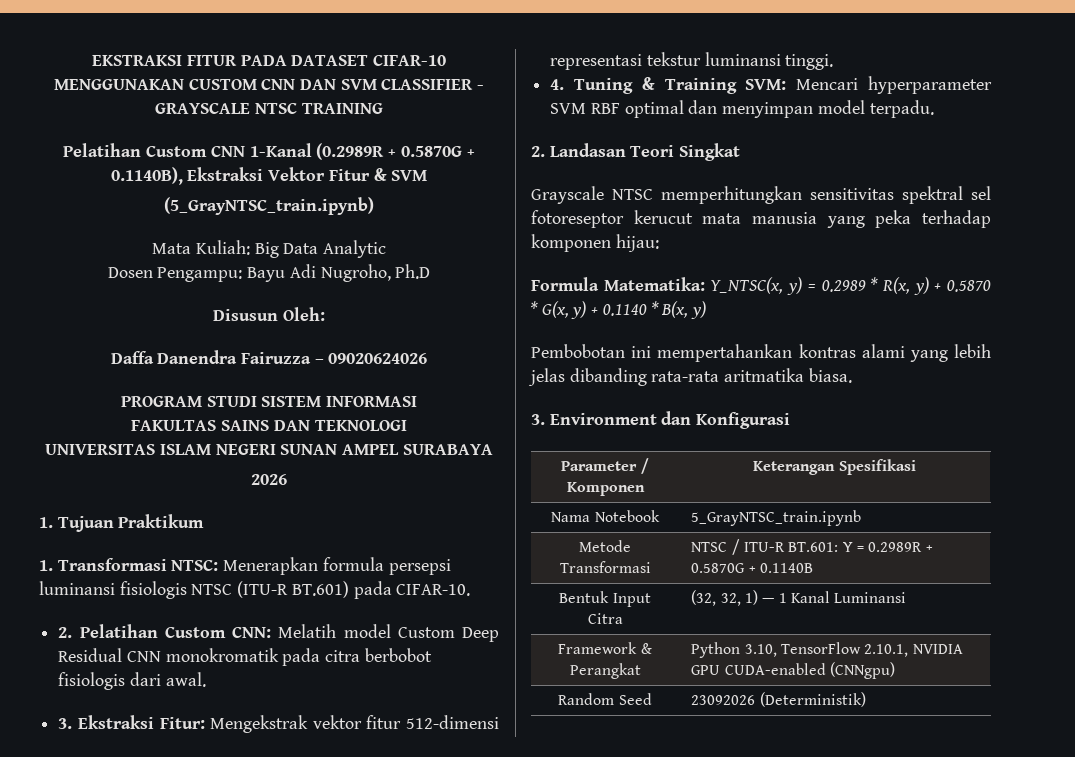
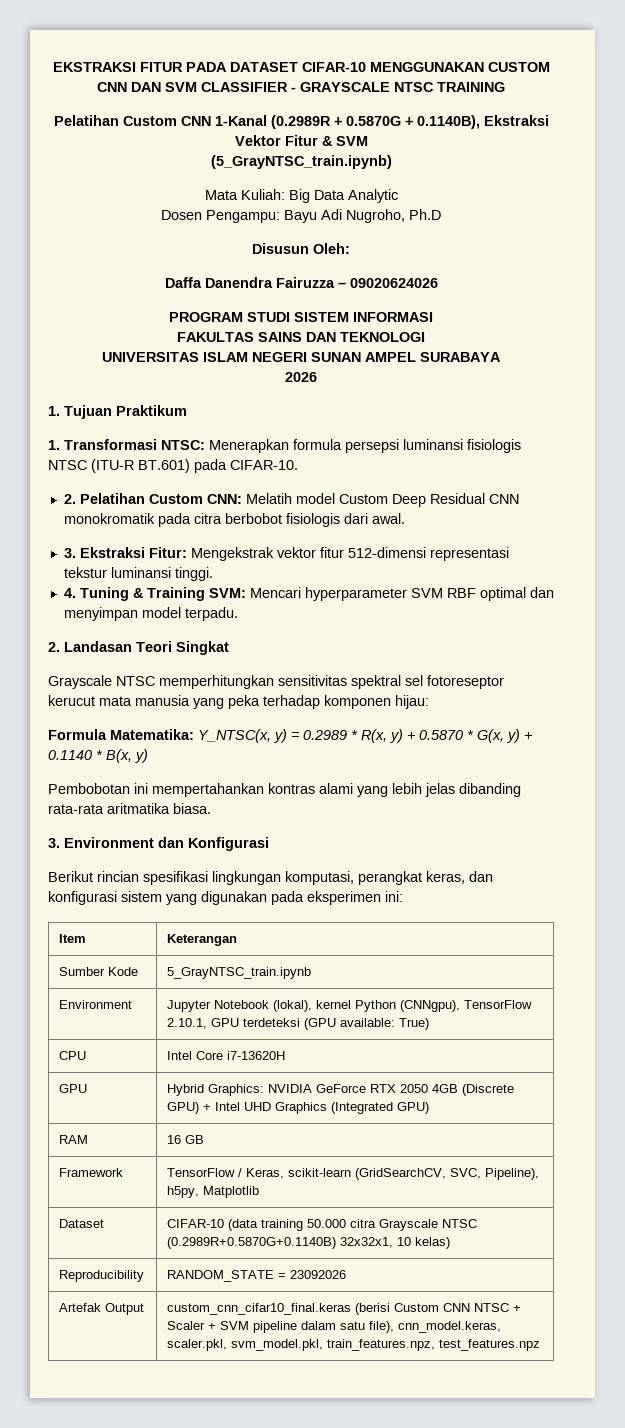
- Parameter / Komponen | Keterangan Spesifikasi
- Nama Notebook | 5_GrayNTSC_train.ipynb
- Metode Transformasi | NTSC / ITU-R BT.601: Y = 0.2989R + 0.5870G + 0.1140B
- Bentuk Input Citra | (32, 32, 1) — 1 Kanal Luminansi
- Framework & Perangkat | Python 3.10, TensorFlow 2.10.1, NVIDIA GPU CUDA-enabled (CNNgpu)
- Random Seed | 23092026 (Deterministik)
+ Berikut rincian spesifikasi lingkungan komputasi, perangkat keras, dan konfigurasi sistem yang digunakan pada eksperimen ini:
+ Item | Keterangan
+ Sumber Kode | 5_GrayNTSC_train.ipynb
+ Environment | Jupyter Notebook (lokal), kernel Python (CNNgpu), TensorFlow 2.10.1, GPU terdeteksi (GPU available: True)
+ CPU | Intel Core i7-13620H
+ GPU | Hybrid Graphics: NVIDIA GeForce RTX 2050 4GB (Discrete GPU) + Intel UHD Graphics (Integrated GPU)
+ RAM | 16 GB
+ Framework | TensorFlow / Keras, scikit-learn (GridSearchCV, SVC, Pipeline), h5py, Matplotlib
+ Dataset | CIFAR-10 (data training 50.000 citra Grayscale NTSC (0.2989R+0.5870G+0.1140B) 32x32x1, 10 kelas)
+ Reproducibility | RANDOM_STATE = 23092026
+ Artefak Output | custom_cnn_cifar10_final.keras (berisi Custom CNN NTSC + Scaler + SVM pipeline dalam satu file), cnn_model.keras, scaler.pkl, svm_model.pkl, train_features.npz, test_features.npz

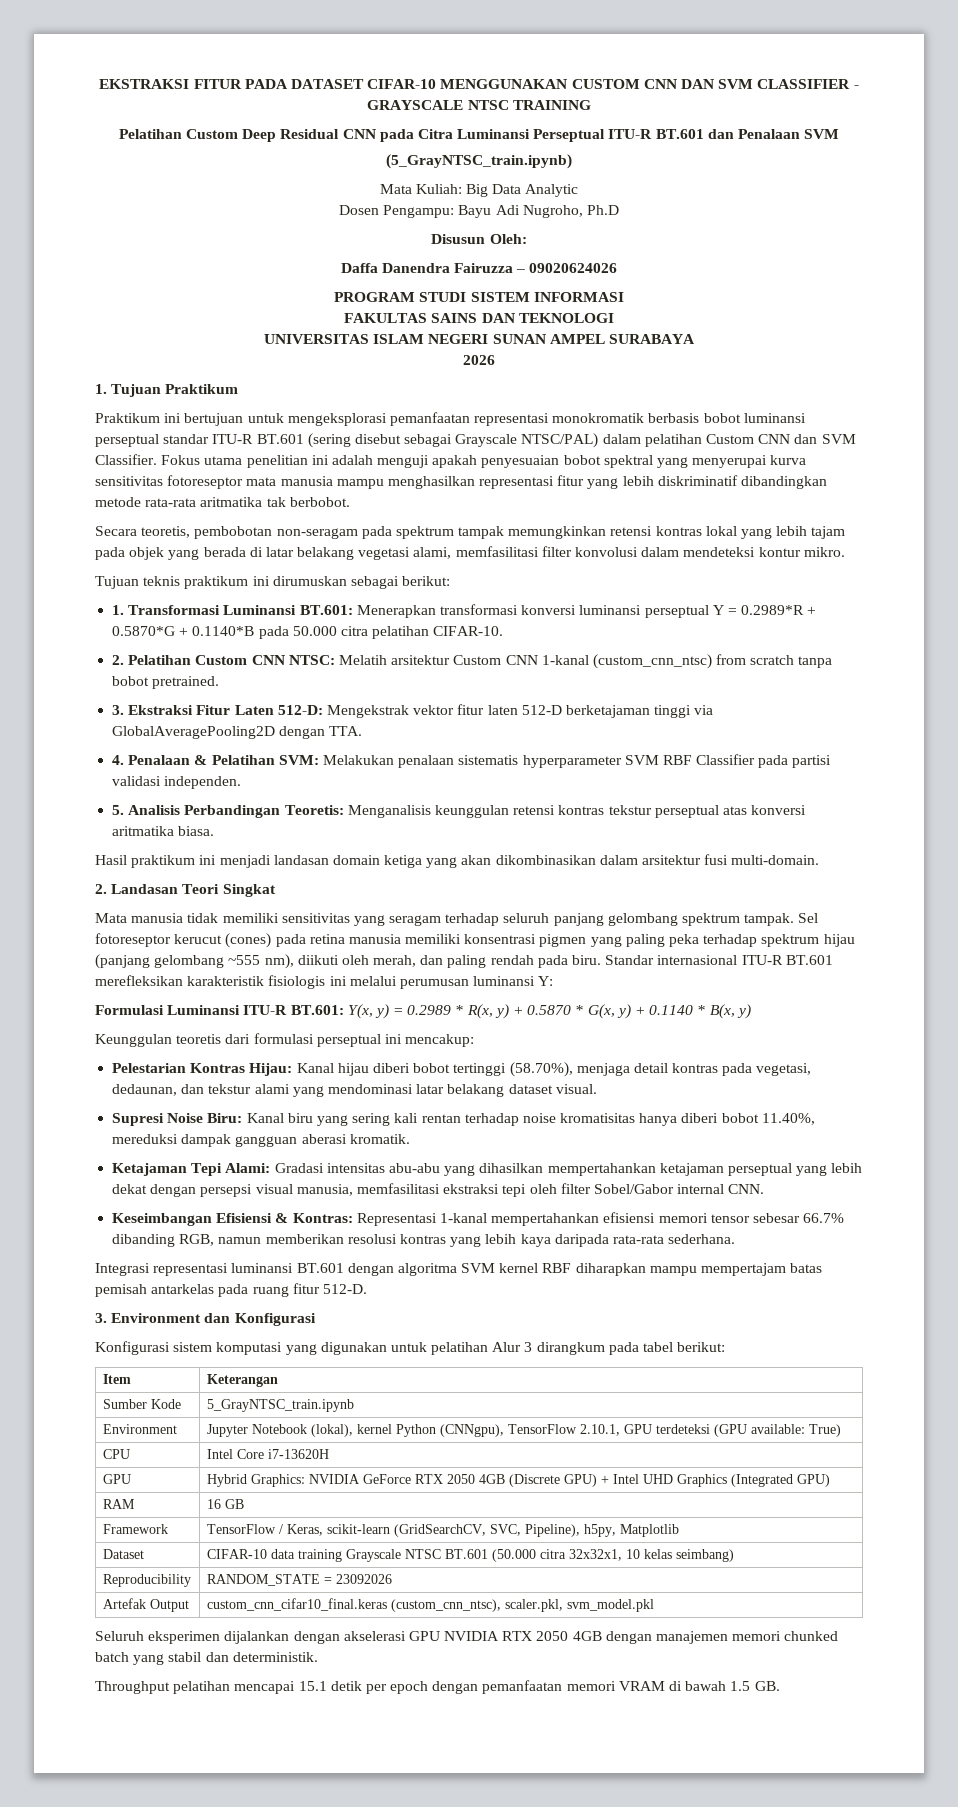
- Pelatihan Custom CNN 1-Kanal (0.2989R + 0.5870G + 0.1140B), Ekstraksi Vektor Fitur & SVM
+ Pelatihan Custom Deep Residual CNN pada Citra Luminansi Perseptual ITU-R BT.601 dan Penalaan SVM
- 1. Transformasi NTSC: Menerapkan formula persepsi luminansi fisiologis NTSC (ITU-R BT.601) pada CIFAR-10.
- 2. Pelatihan Custom CNN: Melatih model Custom Deep Residual CNN monokromatik pada citra berbobot fisiologis dari awal.
- 3. Ekstraksi Fitur: Mengekstrak vektor fitur 512-dimensi representasi tekstur luminansi tinggi.
- 4. Tuning & Training SVM: Mencari hyperparameter SVM RBF optimal dan menyimpan model terpadu.
+ Praktikum ini bertujuan untuk mengeksplorasi pemanfaatan representasi monokromatik berbasis bobot luminansi perseptual standar ITU-R BT.601 (sering disebut sebagai Grayscale NTSC/PAL) dalam pelatihan Custom CNN dan SVM Classifier. Fokus utama penelitian ini adalah menguji apakah penyesuaian bobot spektral yang menyerupai kurva sensitivitas fotoreseptor mata manusia mampu menghasilkan representasi fitur yang lebih diskriminatif dibandingkan metode rata-rata aritmatika tak berbobot.
+ Secara teoretis, pembobotan non-seragam pada spektrum tampak memungkinkan retensi kontras lokal yang lebih tajam pada objek yang berada di latar belakang vegetasi alami, memfasilitasi filter konvolusi dalam mendeteksi kontur mikro.
+ Tujuan teknis praktikum ini dirumuskan sebagai berikut:
+ 1. Transformasi Luminansi BT.601: Menerapkan transformasi konversi luminansi perseptual Y = 0.2989*R + 0.5870*G + 0.1140*B pada 50.000 citra pelatihan CIFAR-10.
+ 2. Pelatihan Custom CNN NTSC: Melatih arsitektur Custom CNN 1-kanal (custom_cnn_ntsc) from scratch tanpa bobot pretrained.
+ 3. Ekstraksi Fitur Laten 512-D: Mengekstrak vektor fitur laten 512-D berketajaman tinggi via GlobalAveragePooling2D dengan TTA.
+ 4. Penalaan & Pelatihan SVM: Melakukan penalaan sistematis hyperparameter SVM RBF Classifier pada partisi validasi independen.
+ 5. Analisis Perbandingan Teoretis: Menganalisis keunggulan retensi kontras tekstur perseptual atas konversi aritmatika biasa.
+ Hasil praktikum ini menjadi landasan domain ketiga yang akan dikombinasikan dalam arsitektur fusi multi-domain.
  2. Landasan Teori Singkat
- Grayscale NTSC memperhitungkan sensitivitas spektral sel fotoreseptor kerucut mata manusia yang peka terhadap komponen hijau:
- Formula Matematika: Y_NTSC(x, y) = 0.2989 * R(x, y) + 0.5870 * G(x, y) + 0.1140 * B(x, y)
+ Mata manusia tidak memiliki sensitivitas yang seragam terhadap seluruh panjang gelombang spektrum tampak. Sel fotoreseptor kerucut (cones) pada retina manusia memiliki konsentrasi pigmen yang paling peka terhadap spektrum hijau (panjang gelombang ~555 nm), diikuti oleh merah, dan paling rendah pada biru. Standar internasional ITU-R BT.601 merefleksikan karakteristik fisiologis ini melalui perumusan luminansi Y:
+ Formulasi Luminansi ITU-R BT.601: Y(x, y) = 0.2989 * R(x, y) + 0.5870 * G(x, y) + 0.1140 * B(x, y)
- Pembobotan ini mempertahankan kontras alami yang lebih jelas dibanding rata-rata aritmatika biasa.
+ Keunggulan teoretis dari formulasi perseptual ini mencakup:
+ Pelestarian Kontras Hijau: Kanal hijau diberi bobot tertinggi (58.70%), menjaga detail kontras pada vegetasi, dedaunan, dan tekstur alami yang mendominasi latar belakang dataset visual.
+ Supresi Noise Biru: Kanal biru yang sering kali rentan terhadap noise kromatisitas hanya diberi bobot 11.40%, mereduksi dampak gangguan aberasi kromatik.
+ Ketajaman Tepi Alami: Gradasi intensitas abu-abu yang dihasilkan mempertahankan ketajaman perseptual yang lebih dekat dengan persepsi visual manusia, memfasilitasi ekstraksi tepi oleh filter Sobel/Gabor internal CNN.
+ Keseimbangan Efisiensi & Kontras: Representasi 1-kanal mempertahankan efisiensi memori tensor sebesar 66.7% dibanding RGB, namun memberikan resolusi kontras yang lebih kaya daripada rata-rata sederhana.
+ Integrasi representasi luminansi BT.601 dengan algoritma SVM kernel RBF diharapkan mampu mempertajam batas pemisah antarkelas pada ruang fitur 512-D.
  3. Environment dan Konfigurasi
- Berikut rincian spesifikasi lingkungan komputasi, perangkat keras, dan konfigurasi sistem yang digunakan pada eksperimen ini:
+ Konfigurasi sistem komputasi yang digunakan untuk pelatihan Alur 3 dirangkum pada tabel berikut:
- Dataset | CIFAR-10 (data training 50.000 citra Grayscale NTSC (0.2989R+0.5870G+0.1140B) 32x32x1, 10 kelas)
+ Dataset | CIFAR-10 data training Grayscale NTSC BT.601 (50.000 citra 32x32x1, 10 kelas seimbang)
- Artefak Output | custom_cnn_cifar10_final.keras (berisi Custom CNN NTSC + Scaler + SVM pipeline dalam satu file), cnn_model.keras, scaler.pkl, svm_model.pkl, train_features.npz, test_features.npz
+ Artefak Output | custom_cnn_cifar10_final.keras (custom_cnn_ntsc), scaler.pkl, svm_model.pkl
+ Seluruh eksperimen dijalankan dengan akselerasi GPU NVIDIA RTX 2050 4GB dengan manajemen memori chunked batch yang stabil dan deterministik.
+ Throughput pelatihan mencapai 15.1 detik per epoch dengan pemanfaatan memori VRAM di bawah 1.5 GB.

